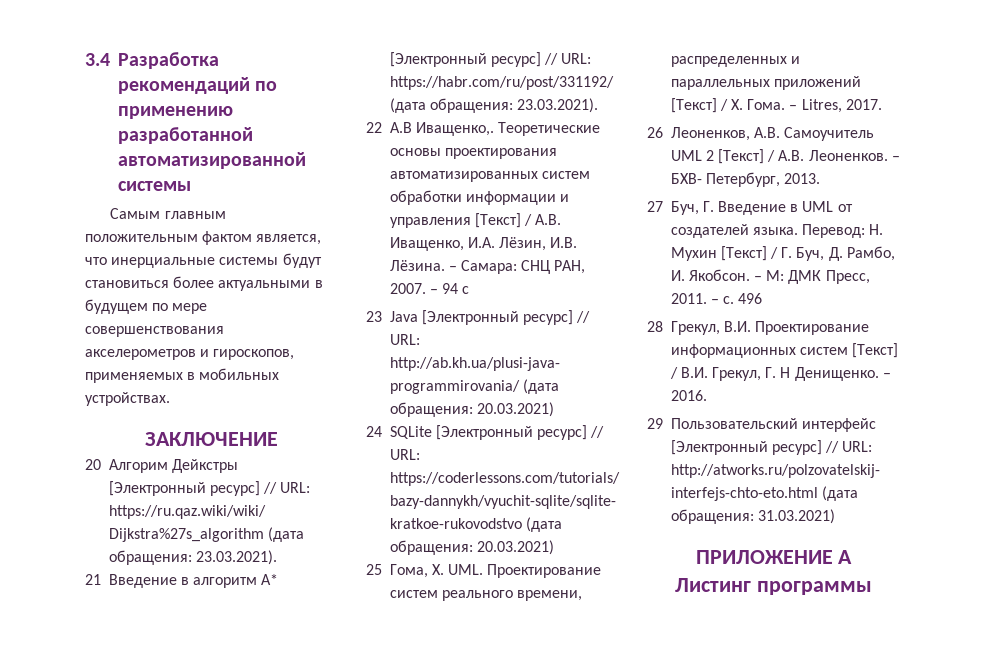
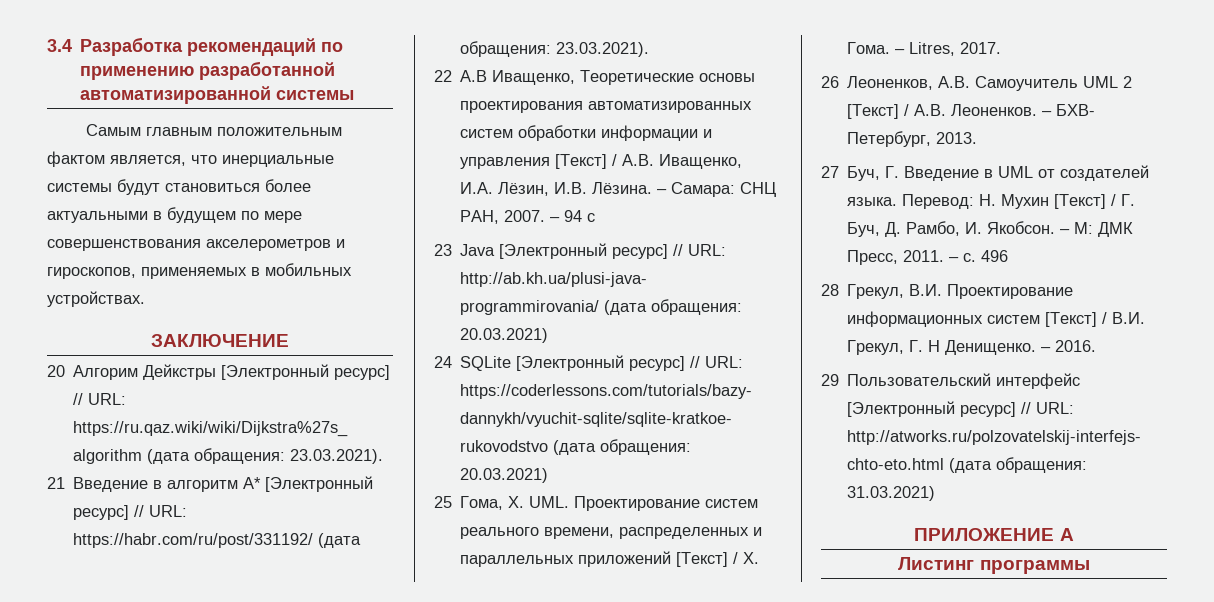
- 22 А.В Иващенко,. Теоретические основы проектирования автоматизированных систем обработки информации и управления [Текст] / А.В. Иващенко, И.А. Лёзин, И.В. Лёзина.
+ 22 А.В Иващенко, Теоретические основы проектирования автоматизированных систем обработки информации и управления [Текст] / А.В. Иващенко, И.А. Лёзин, И.В. Лёзина.

